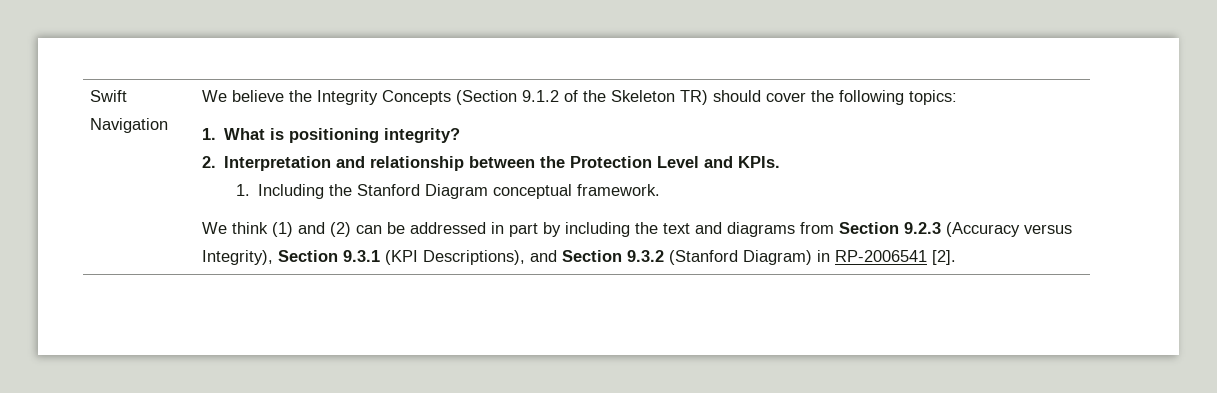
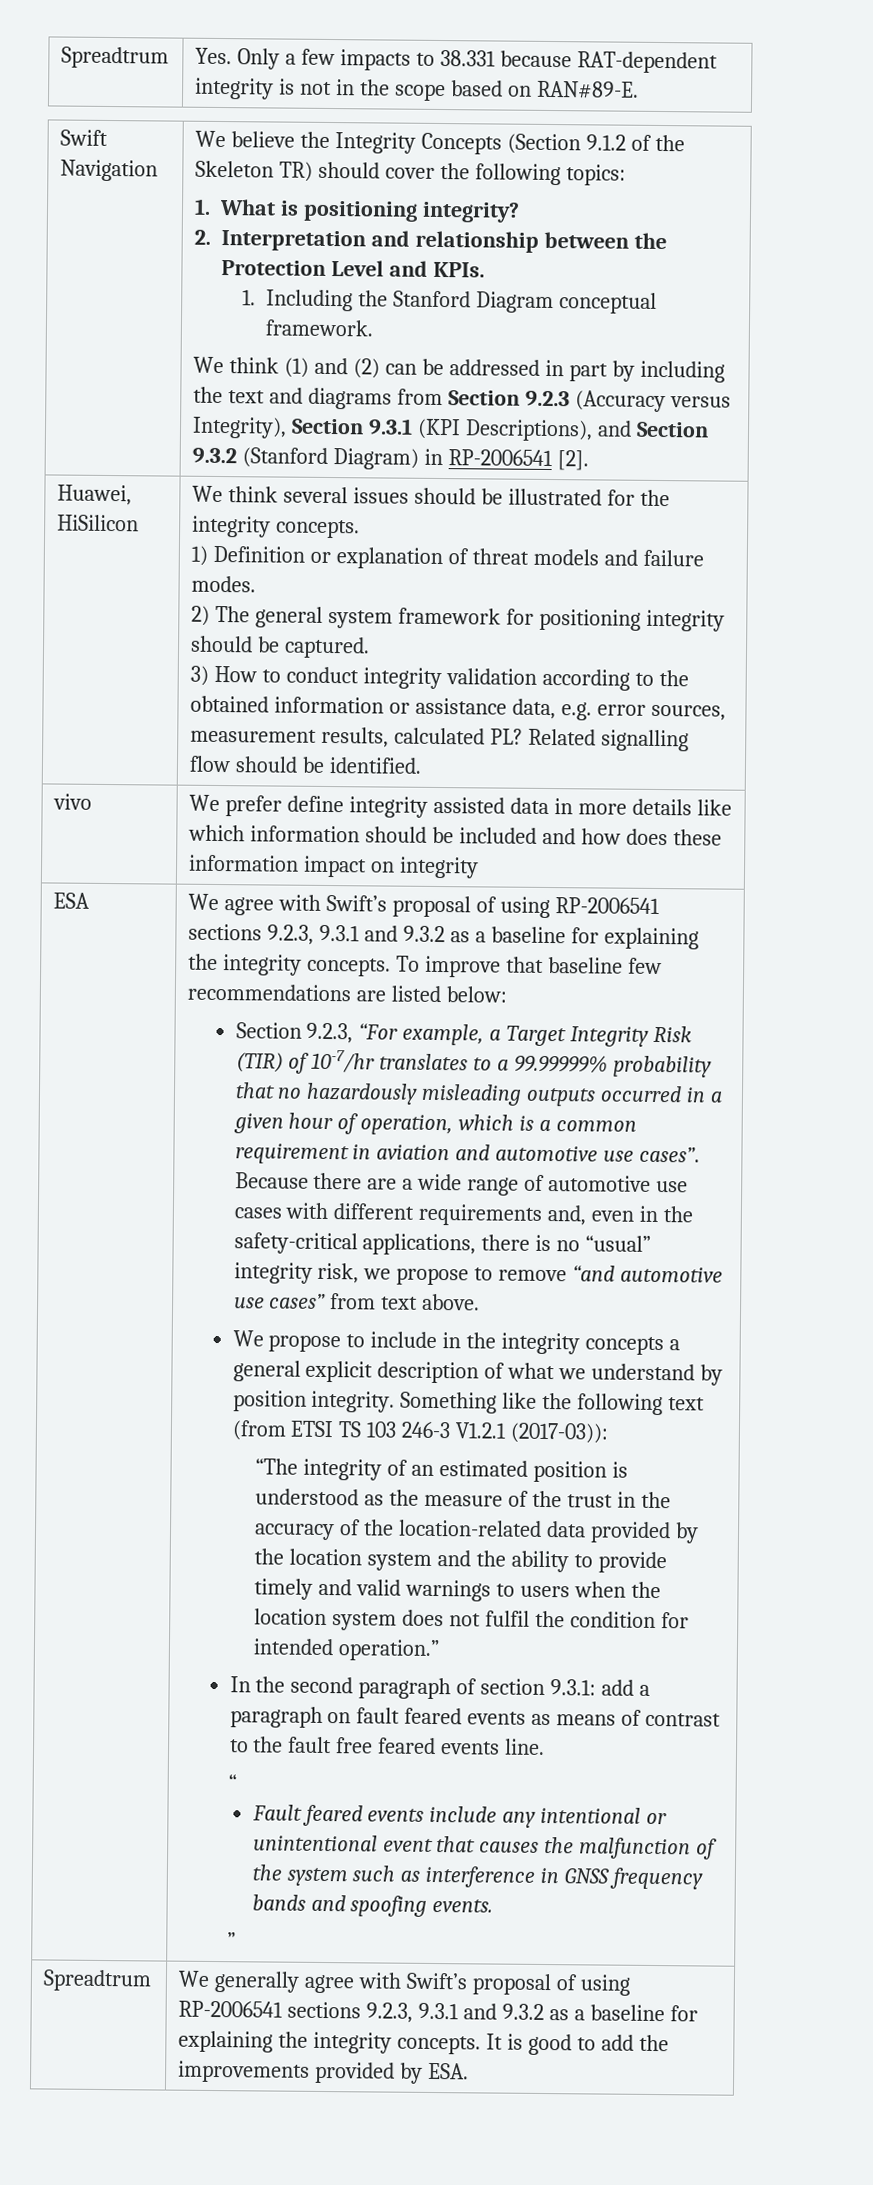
+ Spreadtrum | Yes. Only a few impacts to 38.331 because RAT-dependent integrity is not in the scope based on RAN#89-E.
+ Huawei, HiSilicon | We think several issues should be illustrated for the integrity concepts.
+ 1) Definition or explanation of threat models and failure modes.
+ 2) The general system framework for positioning integrity should be captured.
+ 3) How to conduct integrity validation according to the obtained information or assistance data, e.g. error sources, measurement results, calculated PL? Related signalling flow should be identified.
+ vivo | We prefer define integrity assisted data in more details like which information should be included and how does these information impact on integrity
+ ESA | We agree with Swift’s proposal of using RP-2006541 sections 9.2.3, 9.3.1 and 9.3.2 as a baseline for explaining the integrity concepts. To improve that baseline few recommendations are listed below:
+ Section 9.2.3, “For example, a Target Integrity Risk (TIR) of 10-7/hr translates to a 99.99999% probability that no hazardously misleading outputs occurred in a given hour of operation, which is a common requirement in aviation and automotive use cases”. Because there are a wide range of automotive use cases with different requirements and, even in the safety-critical applications, there is no “usual” integrity risk, we propose to remove “and automotive use cases” from text above.
+ We propose to include in the integrity concepts a general explicit description of what we understand by position integrity. Something like the following text (from ETSI TS 103 246-3 V1.2.1 (2017-03)):
+ “The integrity of an estimated position is understood as the measure of the trust in the accuracy of the location-related data provided by the location system and the ability to provide timely and valid warnings to users when the location system does not fulfil the condition for intended operation.”
+ In the second paragraph of section 9.3.1: add a paragraph on fault feared events as means of contrast to the fault free feared events line.
+ “
+ Fault feared events include any intentional or unintentional event that causes the malfunction of the system such as interference in GNSS frequency bands and spoofing events.
+ ”
+ Spreadtrum | We generally agree with Swift’s proposal of using RP-2006541 sections 9.2.3, 9.3.1 and 9.3.2 as a baseline for explaining the integrity concepts. It is good to add the improvements provided by ESA.

